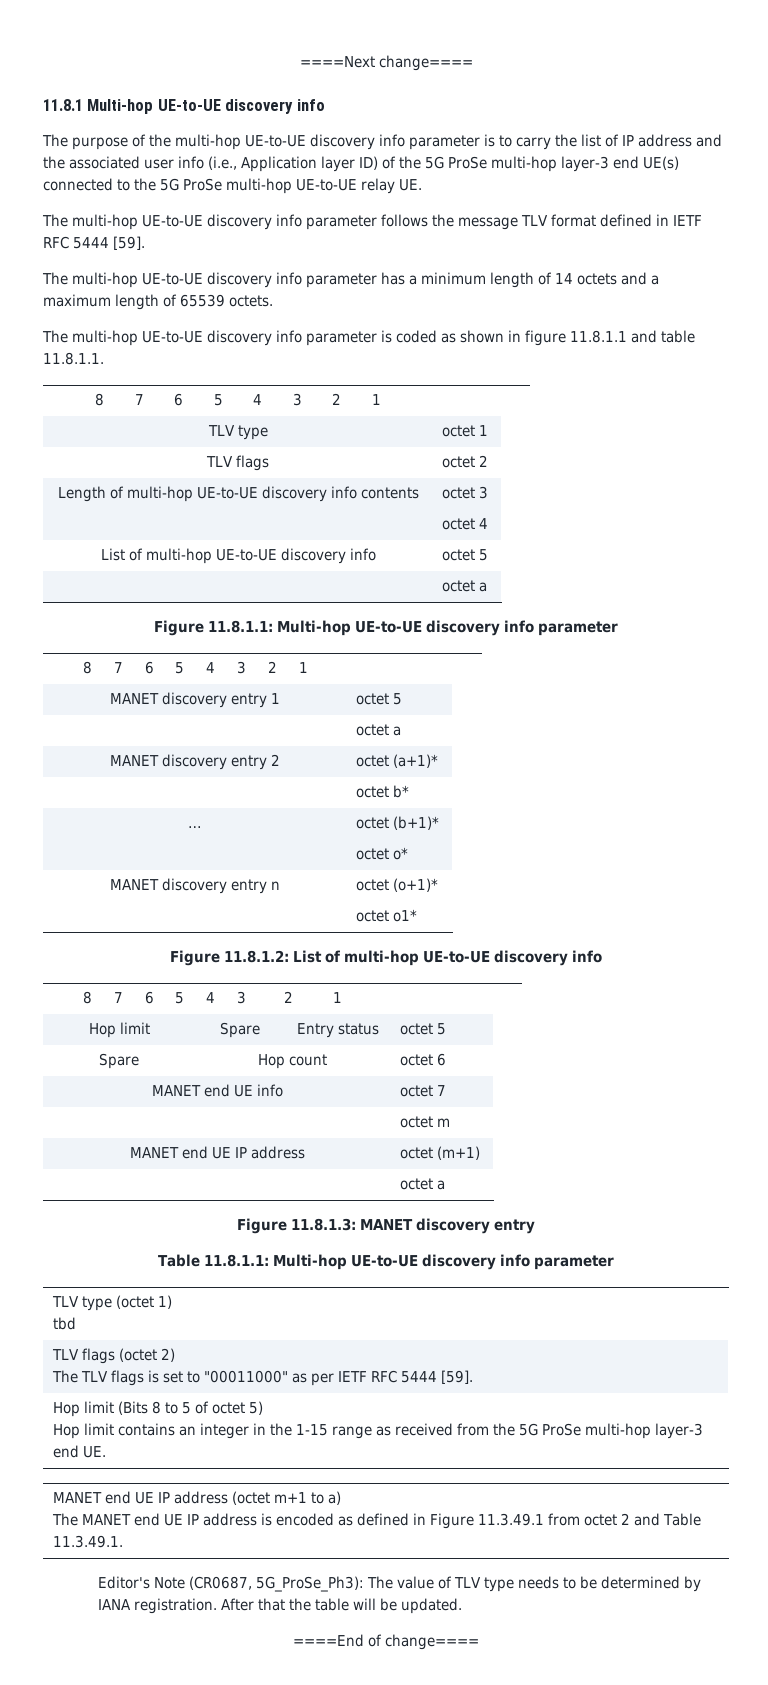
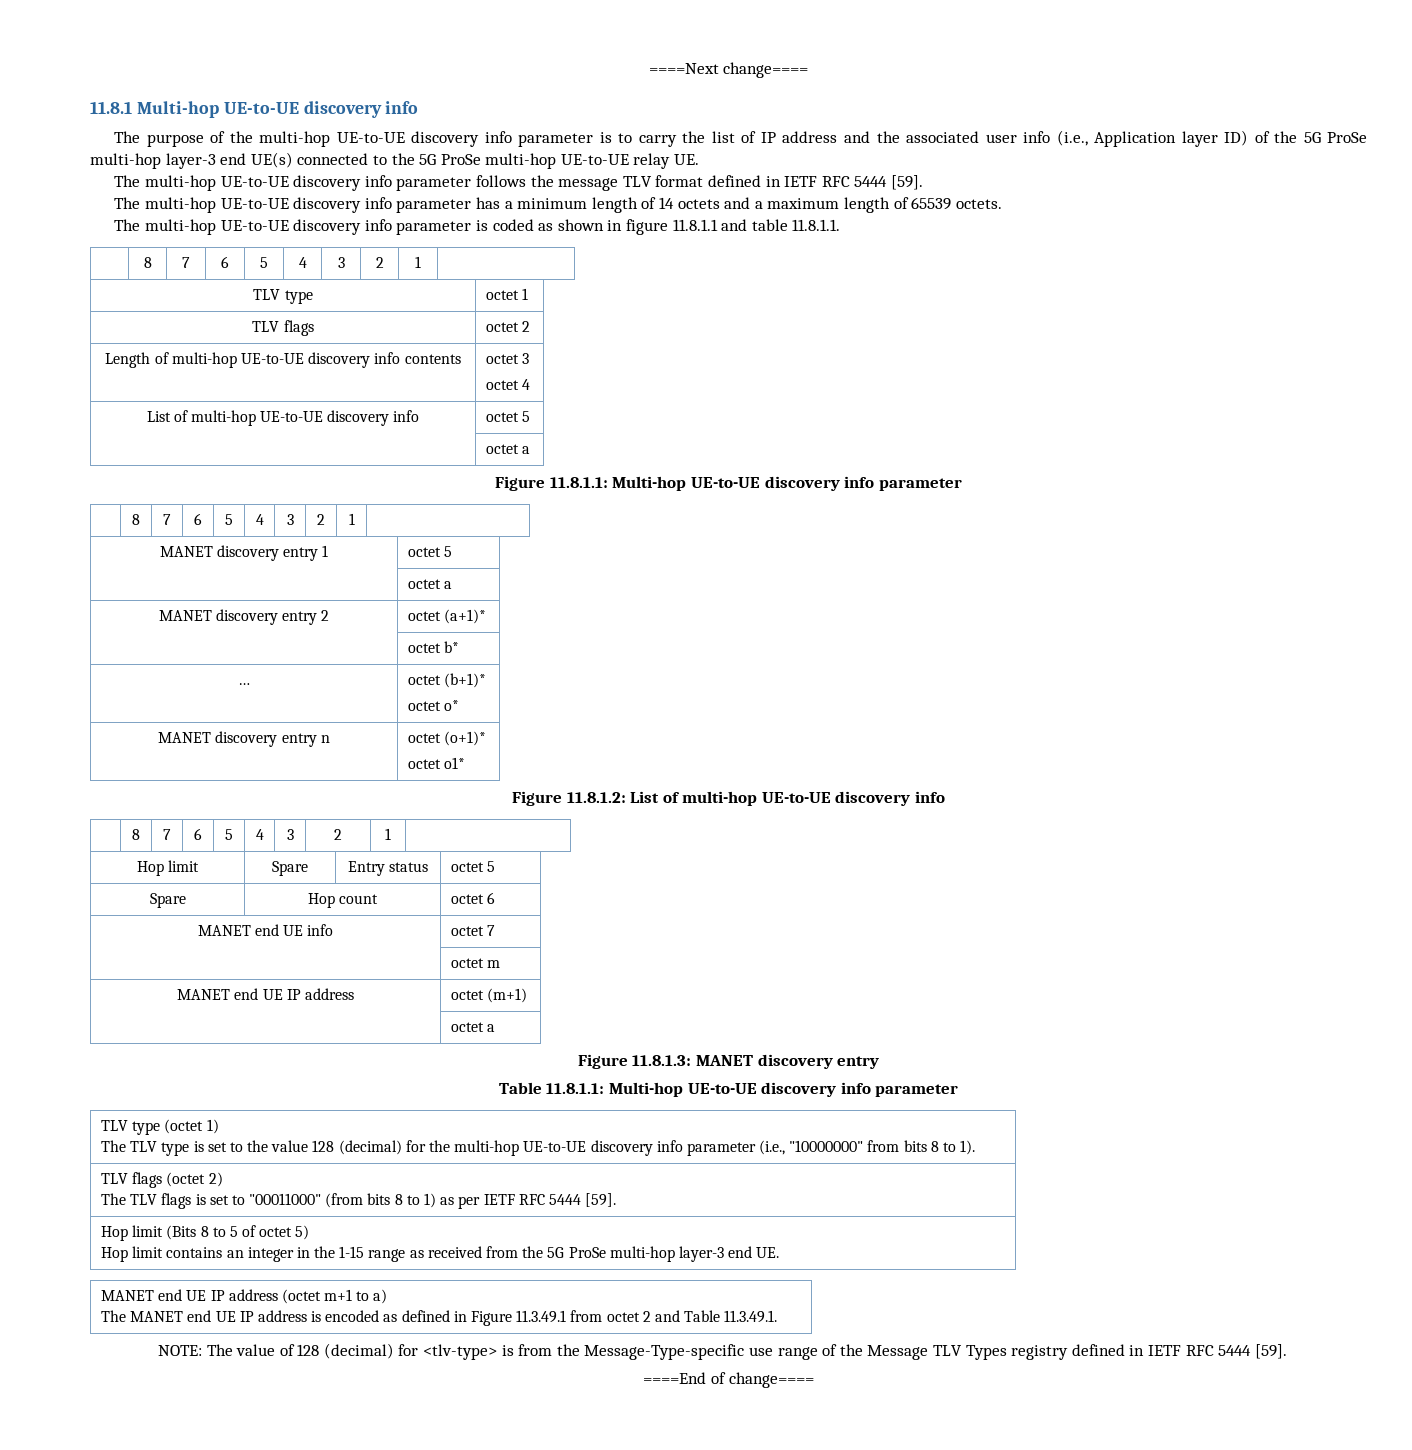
  TLV type (octet 1)
- tbd
+ The TLV type is set to the value 128 (decimal) for the multi-hop UE-to-UE discovery info parameter (i.e., "10000000" from bits 8 to 1).
  TLV flags (octet 2)
- The TLV flags is set to "00011000" as per IETF RFC 5444 [59].
+ The TLV flags is set to "00011000" (from bits 8 to 1) as per IETF RFC 5444 [59].
- Editor's Note (CR0687, 5G_ProSe_Ph3): The value of TLV type needs to be determined by IANA registration. After that the table will be updated.
+ NOTE: The value of 128 (decimal) for <tlv-type> is from the Message-Type-specific use range of the Message TLV Types registry defined in IETF RFC 5444 [59].

